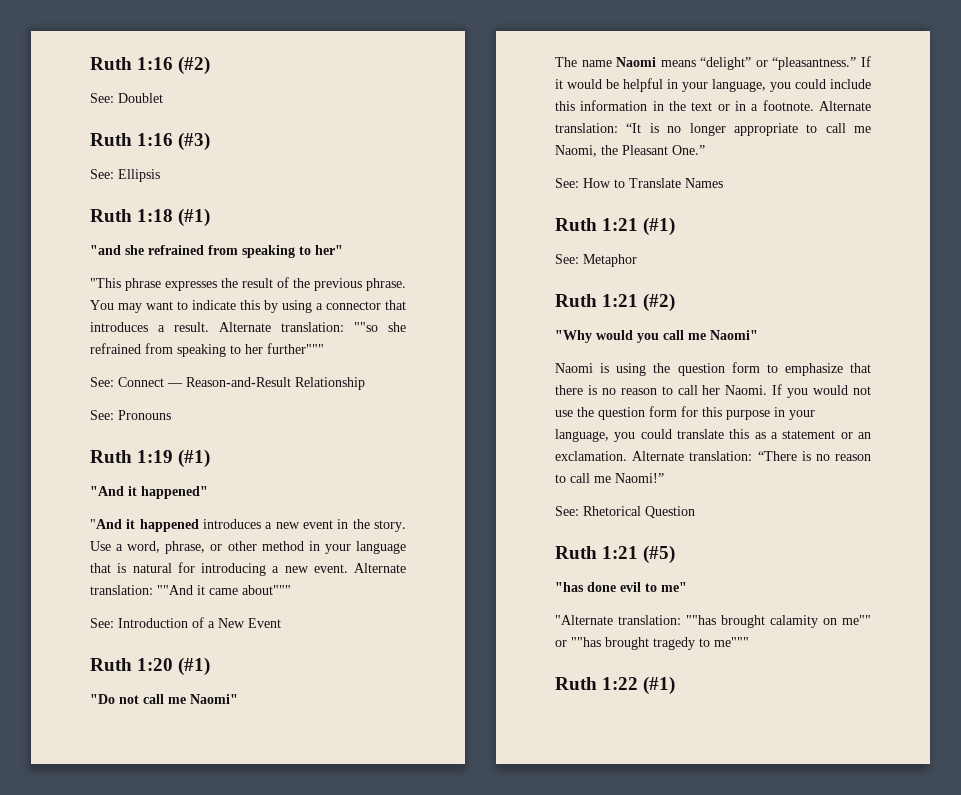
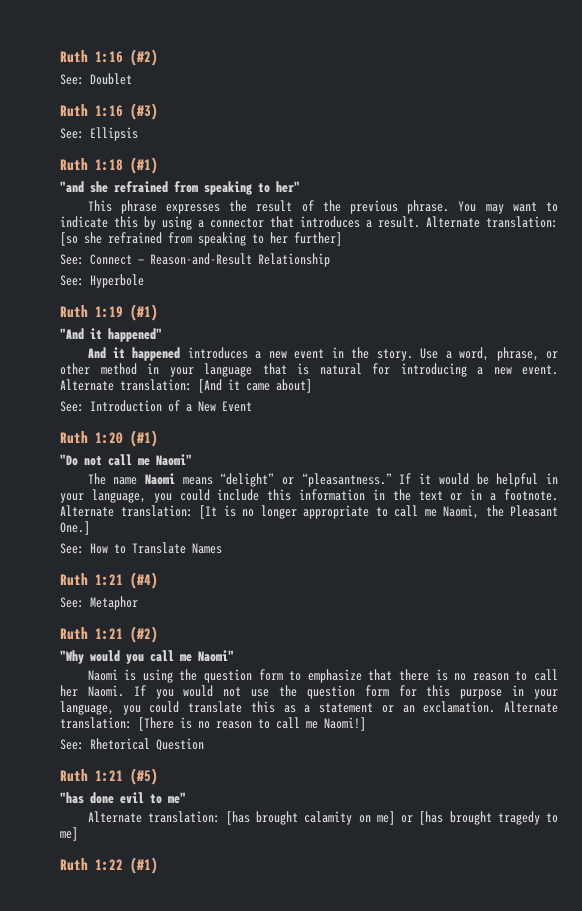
- "This phrase expresses the result of the previous phrase.
+ This phrase expresses the result of the previous phrase.
- Alternate translation: ""so she refrained from speaking to her further"""
+ Alternate translation: [so she refrained from speaking to her further]
- See: Pronouns
+ See: Hyperbole
- "And it happened introduces a new event in the story.
+ And it happened introduces a new event in the story.
- Alternate translation: ""And it came about"""
+ Alternate translation: [And it came about]
- Alternate translation: “It is no longer appropriate to call me Naomi, the Pleasant One.”
+ Alternate translation: [It is no longer appropriate to call me Naomi, the Pleasant One.]
- Ruth 1:21 (#1)
+ Ruth 1:21 (#4)
- Alternate translation: “There is no reason to call me Naomi!”
+ Alternate translation: [There is no reason to call me Naomi!]
- "Alternate translation: ""has brought calamity on me"" or ""has brought tragedy to me"""
+ Alternate translation: [has brought calamity on me] or [has brought tragedy to me]

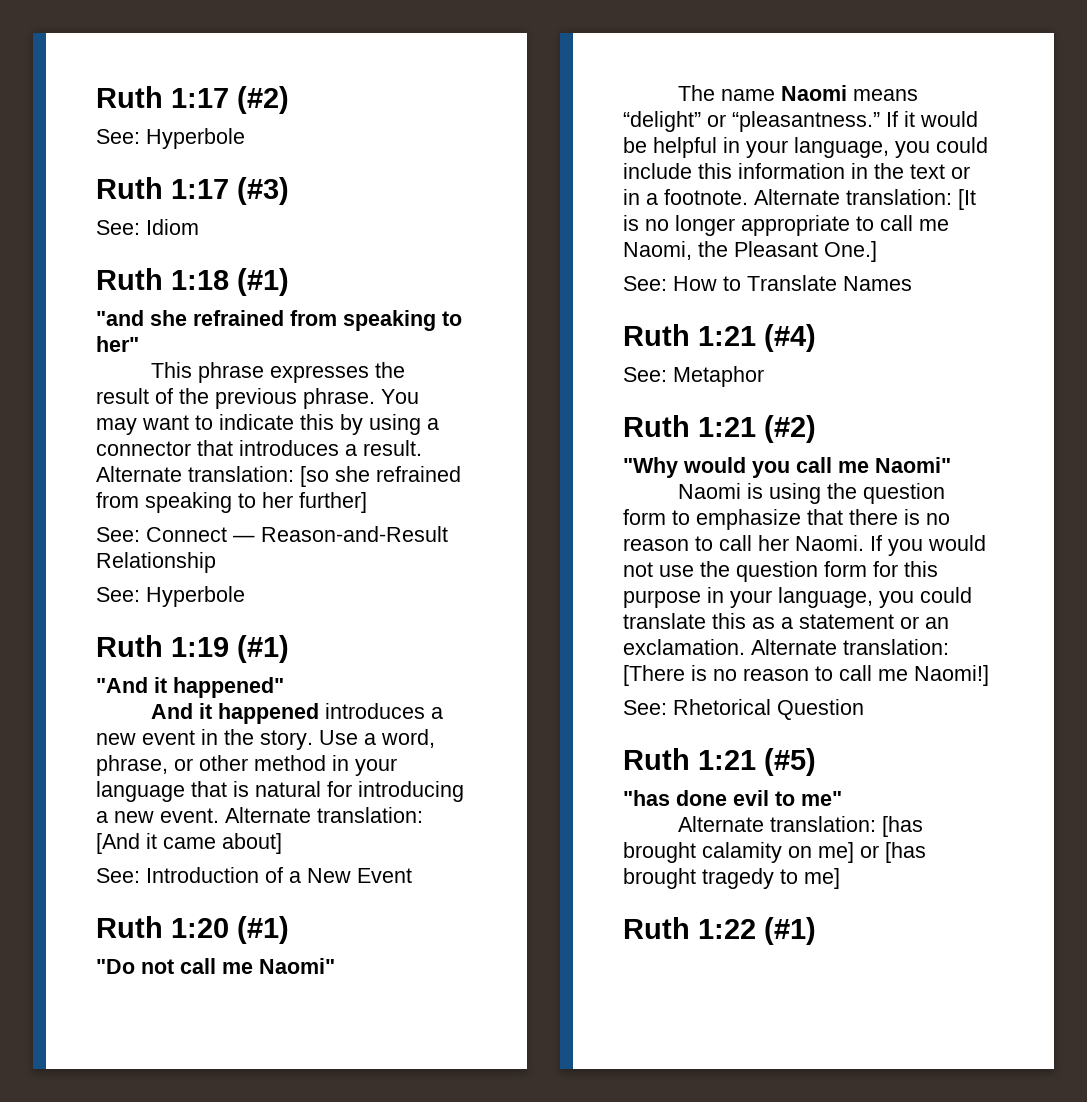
- Ruth 1:16 (#2)
- See: Doublet
- Ruth 1:16 (#3)
+ Ruth 1:17 (#2)
+ See: Hyperbole
+ Ruth 1:17 (#3)
- See: Ellipsis
+ See: Idiom

